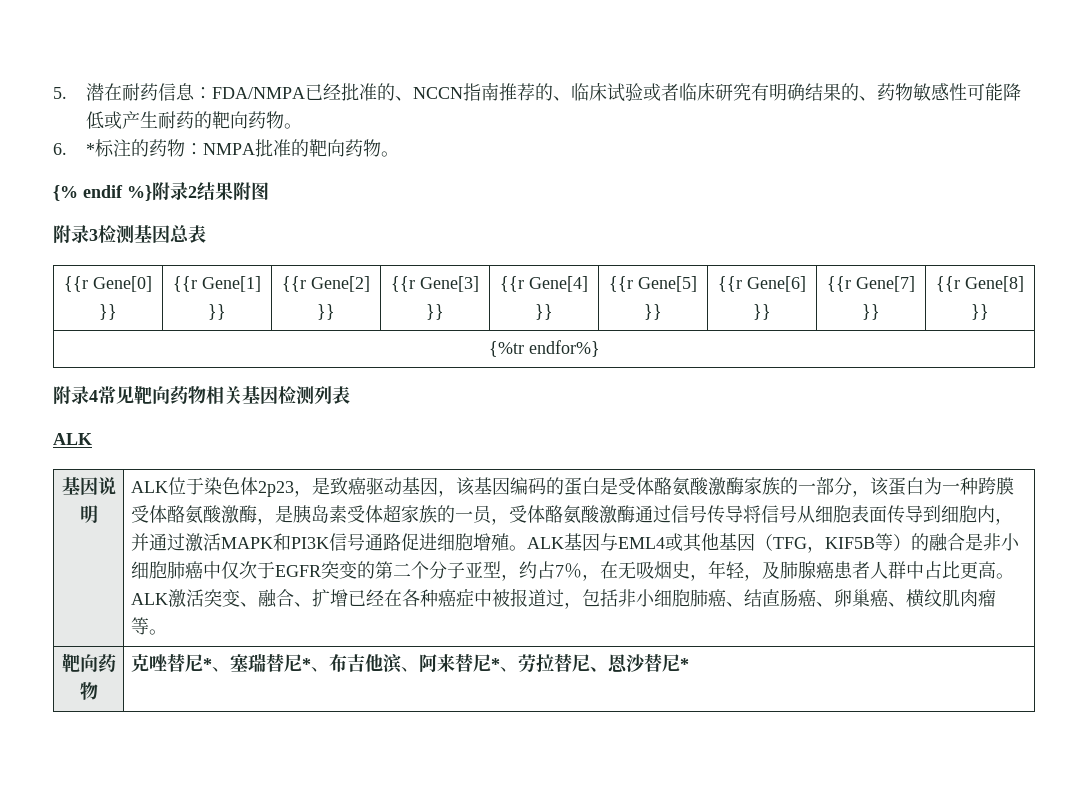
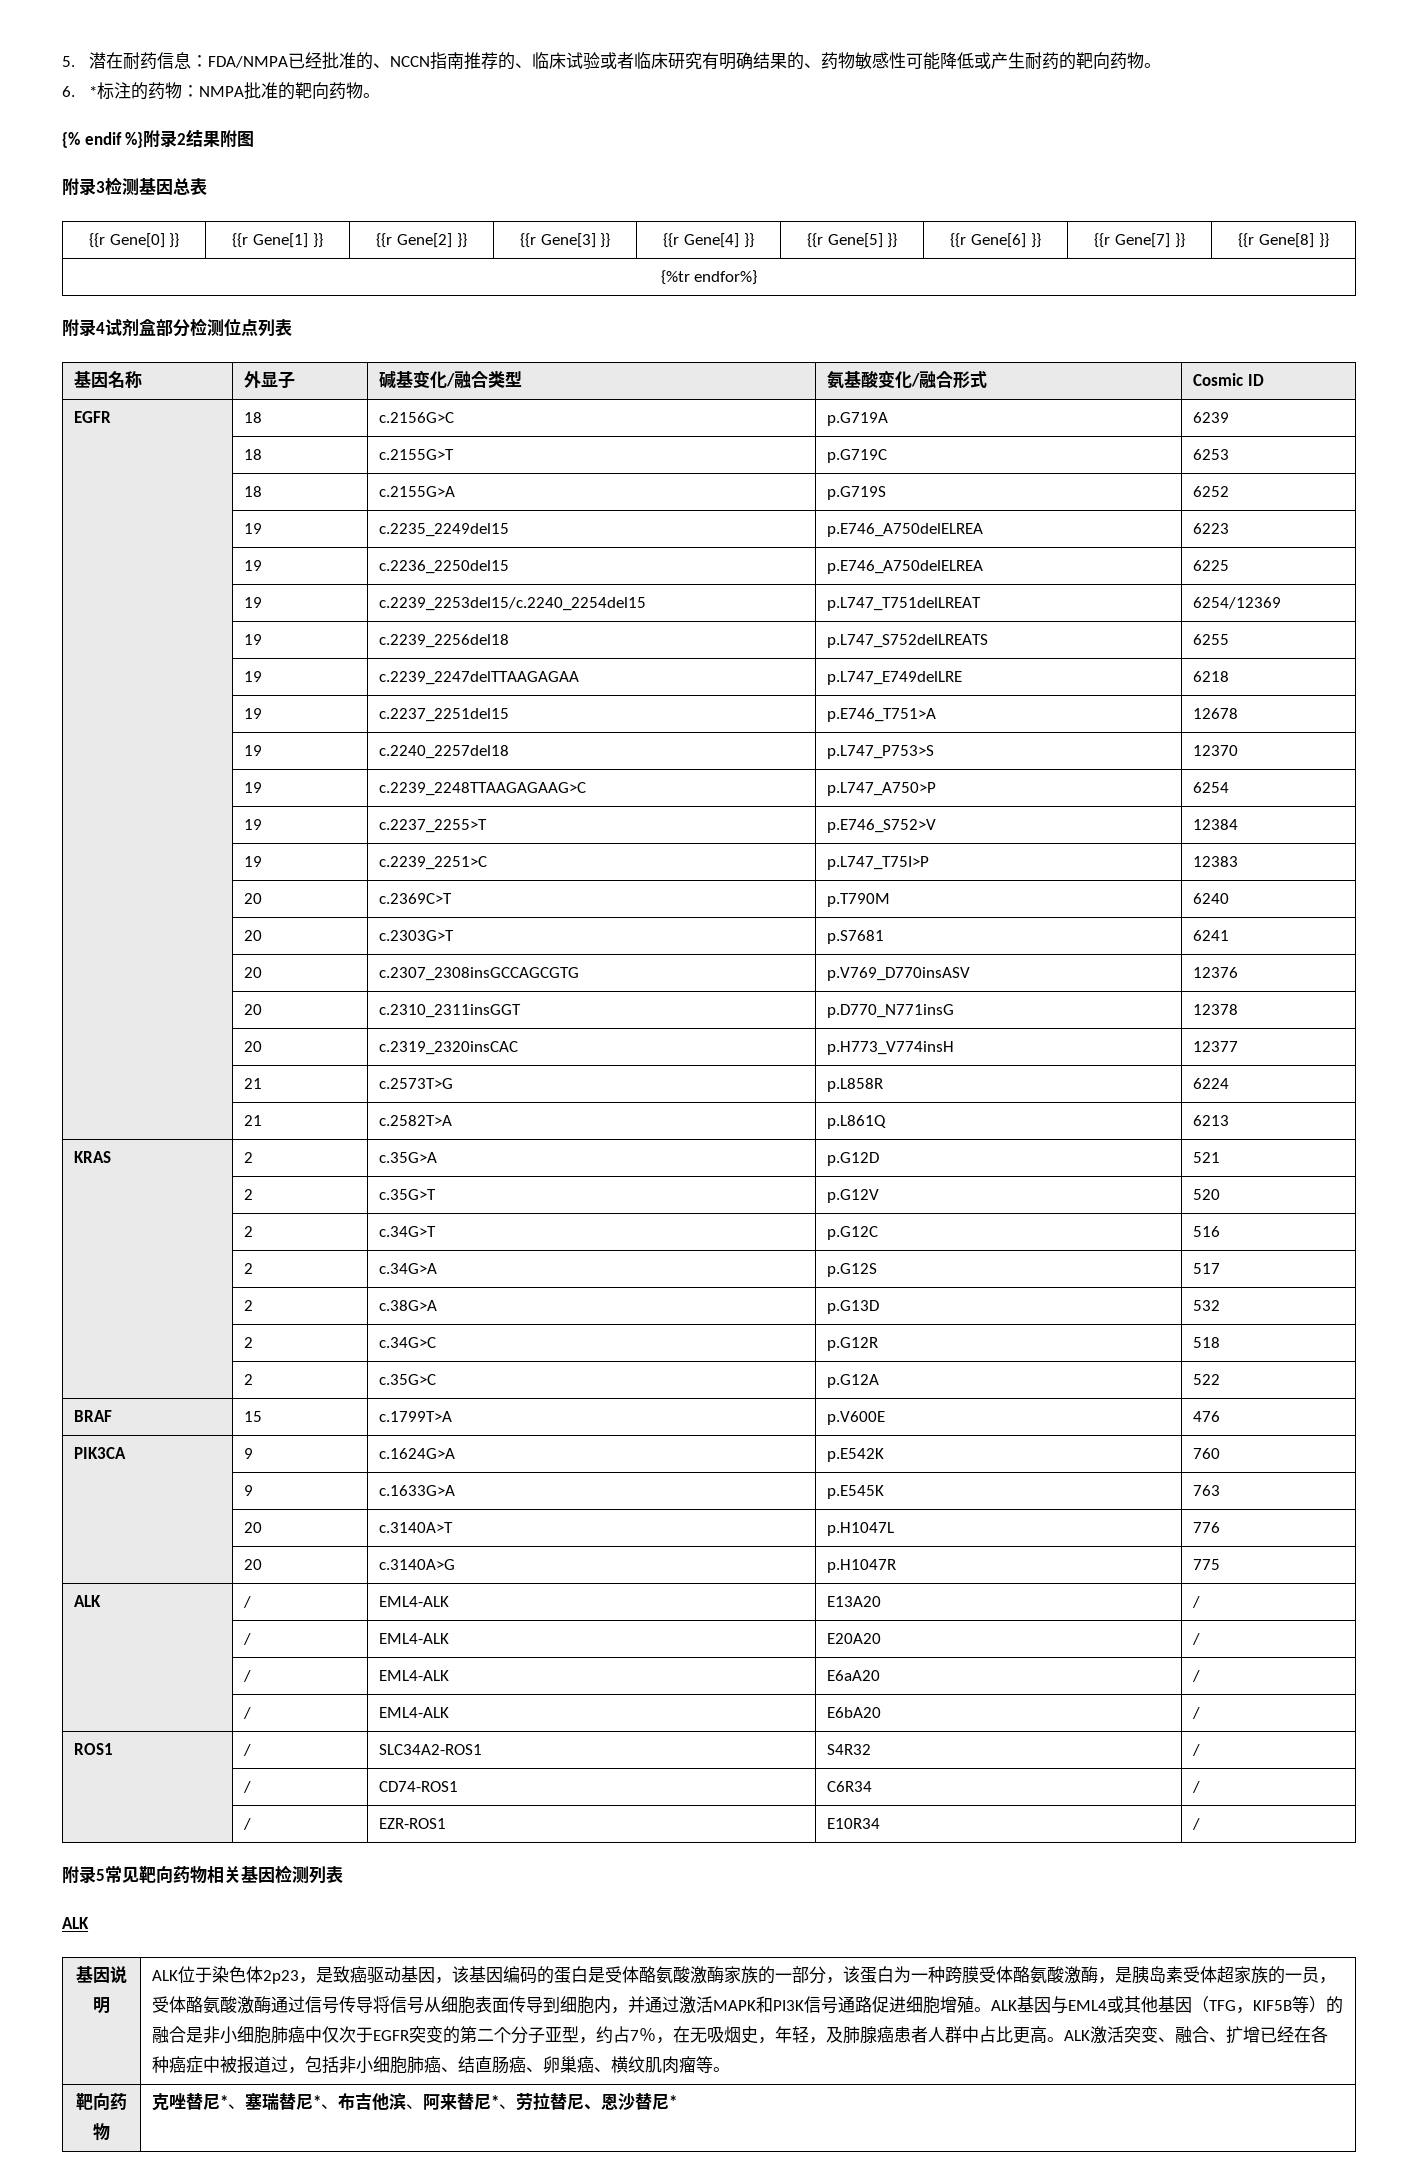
- 附录4常见靶向药物相关基因检测列表
+ 附录4试剂盒部分检测位点列表
+ 基因名称 | 外显子 | 碱基变化/融合类型 | 氨基酸变化/融合形式 | Cosmic ID
+ EGFR | 18 | c.2156G>C | p.G719A | 6239
+ | 18 | c.2155G>T | p.G719C | 6253
+ | 18 | c.2155G>A | p.G719S | 6252
+ | 19 | c.2235_2249del15 | p.E746_A750delELREA | 6223
+ | 19 | c.2236_2250del15 | p.E746_A750delELREA | 6225
+ | 19 | c.2239_2253del15/c.2240_2254del15 | p.L747_T751delLREAT | 6254/12369
+ | 19 | c.2239_2256del18 | p.L747_S752delLREATS | 6255
+ | 19 | c.2239_2247delTTAAGAGAA | p.L747_E749delLRE | 6218
+ | 19 | c.2237_2251del15 | p.E746_T751>A | 12678
+ | 19 | c.2240_2257del18 | p.L747_P753>S | 12370
+ | 19 | c.2239_2248TTAAGAGAAG>C | p.L747_A750>P | 6254
+ | 19 | c.2237_2255>T | p.E746_S752>V | 12384
+ | 19 | c.2239_2251>C | p.L747_T75I>P | 12383
+ | 20 | c.2369C>T | p.T790M | 6240
+ | 20 | c.2303G>T | p.S7681 | 6241
+ | 20 | c.2307_2308insGCCAGCGTG | p.V769_D770insASV | 12376
+ | 20 | c.2310_2311insGGT | p.D770_N771insG | 12378
+ | 20 | c.2319_2320insCAC | p.H773_V774insH | 12377
+ | 21 | c.2573T>G | p.L858R | 6224
+ | 21 | c.2582T>A | p.L861Q | 6213
+ KRAS | 2 | c.35G>A | p.G12D | 521
+ | 2 | c.35G>T | p.G12V | 520
+ | 2 | c.34G>T | p.G12C | 516
+ | 2 | c.34G>A | p.G12S | 517
+ | 2 | c.38G>A | p.G13D | 532
+ | 2 | c.34G>C | p.G12R | 518
+ | 2 | c.35G>C | p.G12A | 522
+ BRAF | 15 | c.1799T>A | p.V600E | 476
+ PIK3CA | 9 | c.1624G>A | p.E542K | 760
+ | 9 | c.1633G>A | p.E545K | 763
+ | 20 | c.3140A>T | p.H1047L | 776
+ | 20 | c.3140A>G | p.H1047R | 775
+ ALK | / | EML4-ALK | E13A20 | /
+ | / | EML4-ALK | E20A20 | /
+ | / | EML4-ALK | E6aA20 | /
+ | / | EML4-ALK | E6bA20 | /
+ ROS1 | / | SLC34A2-ROS1 | S4R32 | /
+ | / | CD74-ROS1 | C6R34 | /
+ | / | EZR-ROS1 | E10R34 | /
+ 附录5常见靶向药物相关基因检测列表

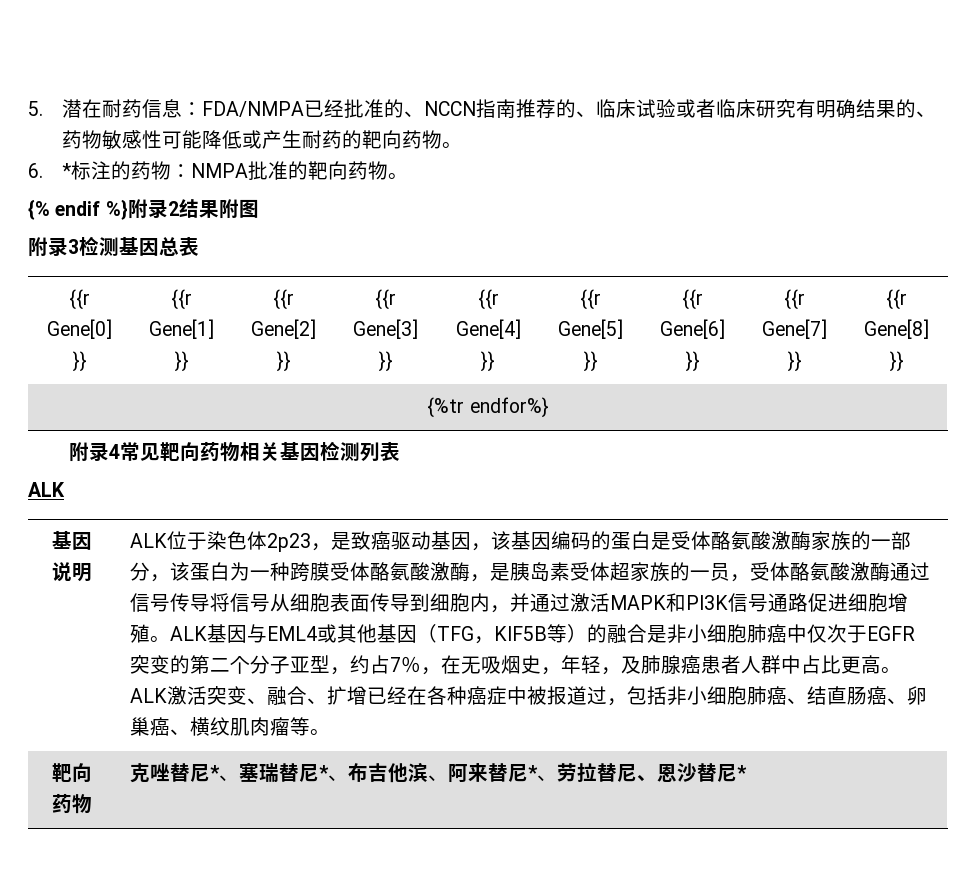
- 附录4试剂盒部分检测位点列表
- 基因名称 | 外显子 | 碱基变化/融合类型 | 氨基酸变化/融合形式 | Cosmic ID
- EGFR | 18 | c.2156G>C | p.G719A | 6239
- | 18 | c.2155G>T | p.G719C | 6253
- | 18 | c.2155G>A | p.G719S | 6252
- | 19 | c.2235_2249del15 | p.E746_A750delELREA | 6223
- | 19 | c.2236_2250del15 | p.E746_A750delELREA | 6225
- | 19 | c.2239_2253del15/c.2240_2254del15 | p.L747_T751delLREAT | 6254/12369
- | 19 | c.2239_2256del18 | p.L747_S752delLREATS | 6255
- | 19 | c.2239_2247delTTAAGAGAA | p.L747_E749delLRE | 6218
- | 19 | c.2237_2251del15 | p.E746_T751>A | 12678
- | 19 | c.2240_2257del18 | p.L747_P753>S | 12370
- | 19 | c.2239_2248TTAAGAGAAG>C | p.L747_A750>P | 6254
- | 19 | c.2237_2255>T | p.E746_S752>V | 12384
- | 19 | c.2239_2251>C | p.L747_T75I>P | 12383
- | 20 | c.2369C>T | p.T790M | 6240
- | 20 | c.2303G>T | p.S7681 | 6241
- | 20 | c.2307_2308insGCCAGCGTG | p.V769_D770insASV | 12376
- | 20 | c.2310_2311insGGT | p.D770_N771insG | 12378
- | 20 | c.2319_2320insCAC | p.H773_V774insH | 12377
- | 21 | c.2573T>G | p.L858R | 6224
- | 21 | c.2582T>A | p.L861Q | 6213
- KRAS | 2 | c.35G>A | p.G12D | 521
- | 2 | c.35G>T | p.G12V | 520
- | 2 | c.34G>T | p.G12C | 516
- | 2 | c.34G>A | p.G12S | 517
- | 2 | c.38G>A | p.G13D | 532
- | 2 | c.34G>C | p.G12R | 518
- | 2 | c.35G>C | p.G12A | 522
- BRAF | 15 | c.1799T>A | p.V600E | 476
- PIK3CA | 9 | c.1624G>A | p.E542K | 760
- | 9 | c.1633G>A | p.E545K | 763
- | 20 | c.3140A>T | p.H1047L | 776
- | 20 | c.3140A>G | p.H1047R | 775
- ALK | / | EML4-ALK | E13A20 | /
- | / | EML4-ALK | E20A20 | /
- | / | EML4-ALK | E6aA20 | /
- | / | EML4-ALK | E6bA20 | /
- ROS1 | / | SLC34A2-ROS1 | S4R32 | /
- | / | CD74-ROS1 | C6R34 | /
- | / | EZR-ROS1 | E10R34 | /
- 附录5常见靶向药物相关基因检测列表
+ 附录4常见靶向药物相关基因检测列表

